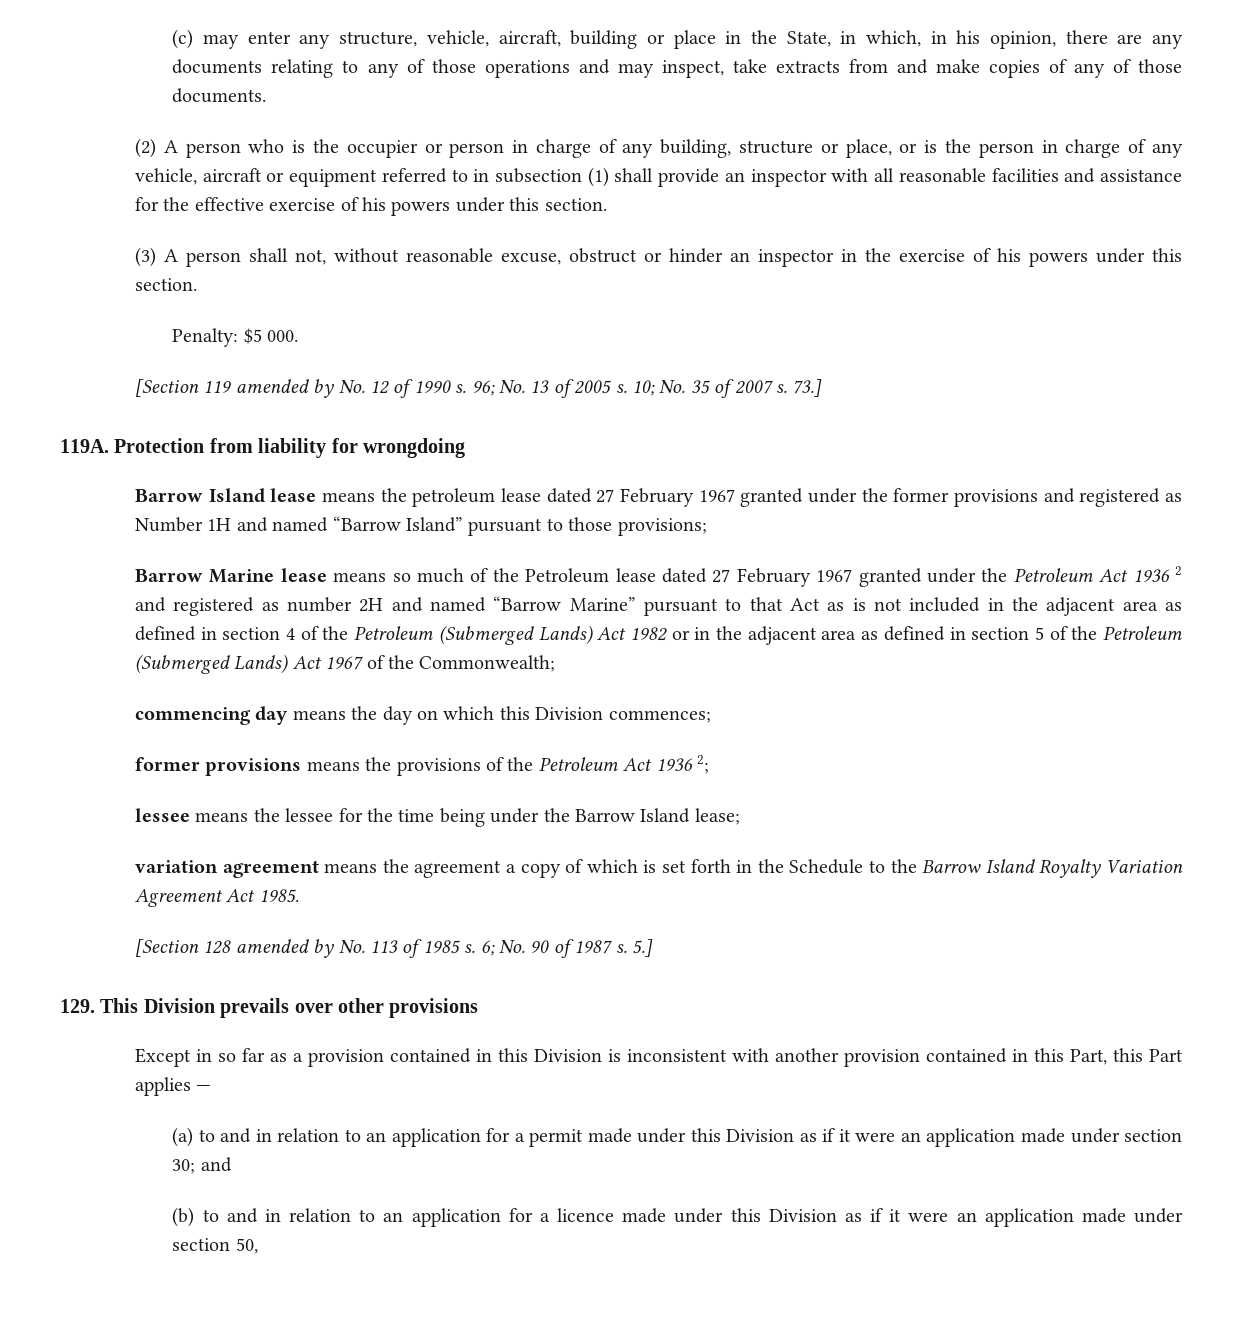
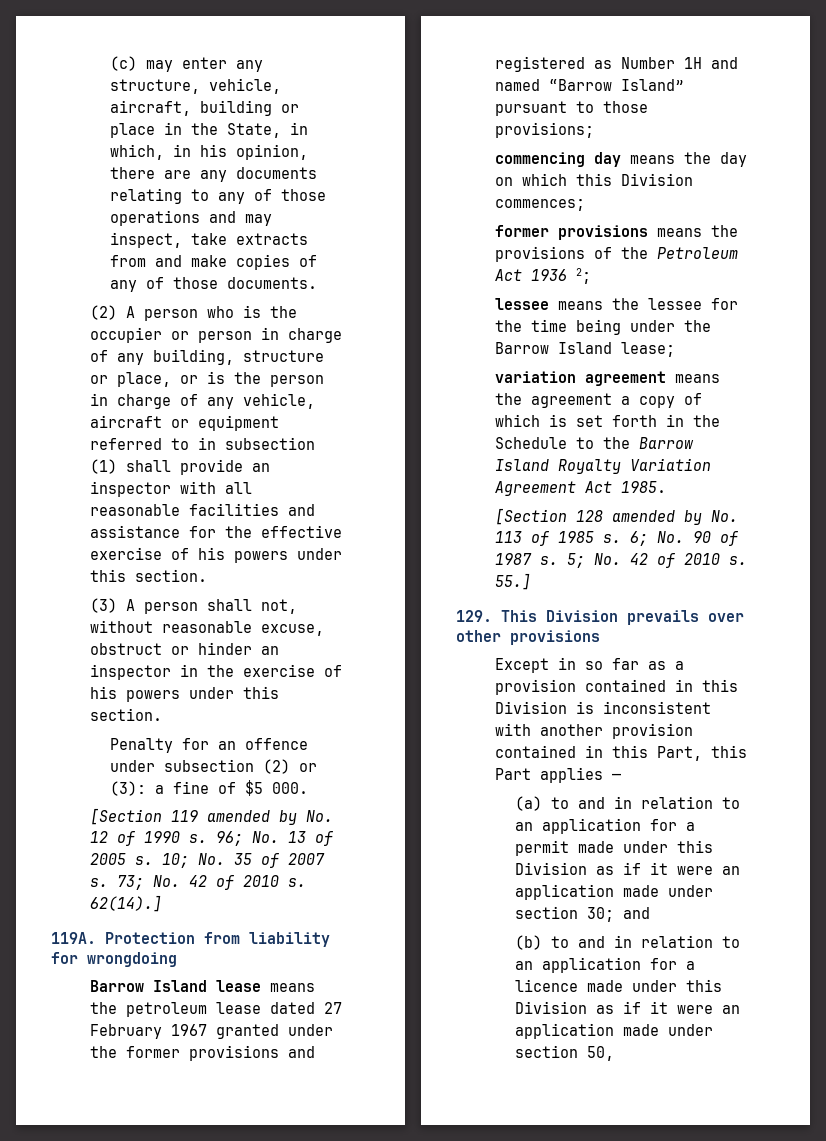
- Penalty: $5 000.
+ Penalty for an offence under subsection (2) or (3): a fine of $5 000.
- 73.]
+ 73; No. 42 of 2010 s. 62(14).]
- Barrow Marine lease means so much of the Petroleum lease dated 27 February 1967 granted under the Petroleum Act 1936 2 and registered as number 2H and named “Barrow Marine” pursuant to that Act as is not included in the adjacent area as defined in section 4 of the Petroleum (Submerged Lands) Act 1982 or in the adjacent area as defined in section 5 of the Petroleum (Submerged Lands) Act 1967 of the Commonwealth;
- 5.]
+ 5; No. 42 of 2010 s. 55.]

